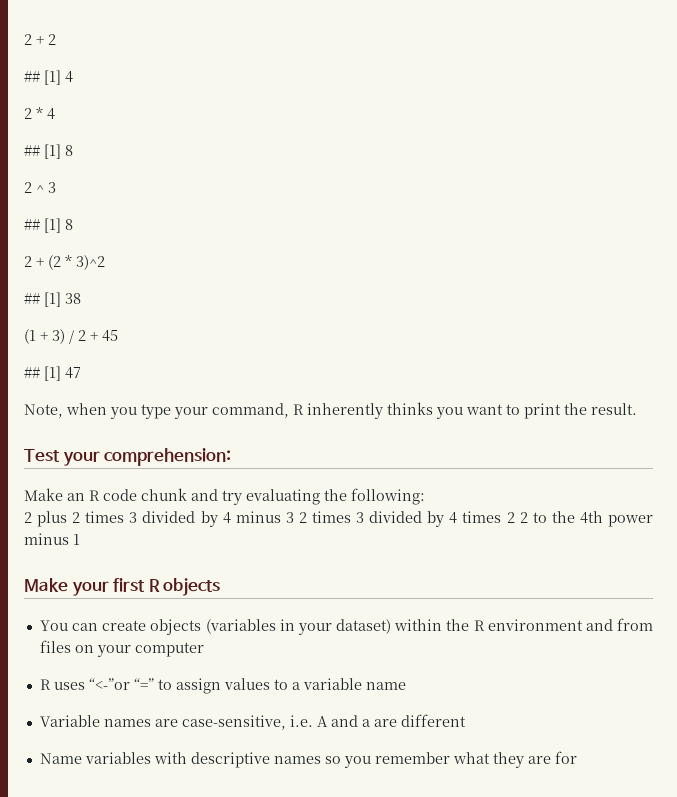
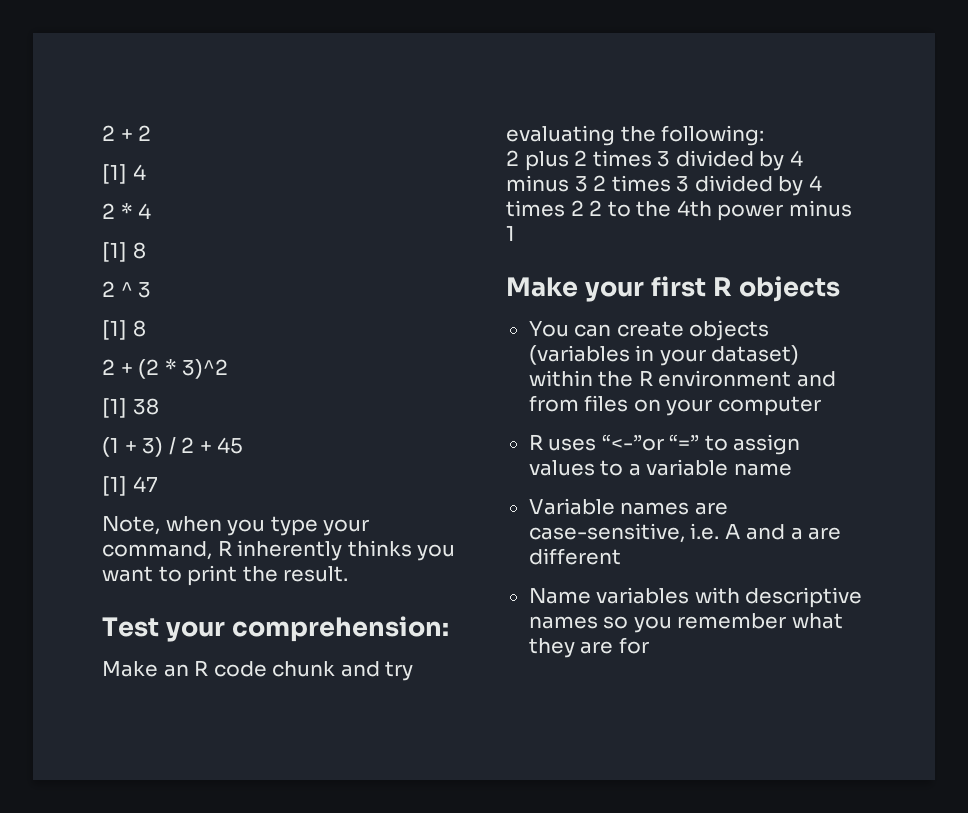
- ## [1] 4
+ [1] 4
  2 * 4
- ## [1] 8
+ [1] 8
  2 ^ 3
- ## [1] 8
+ [1] 8
- ## [1] 38
+ [1] 38
- ## [1] 47
+ [1] 47

